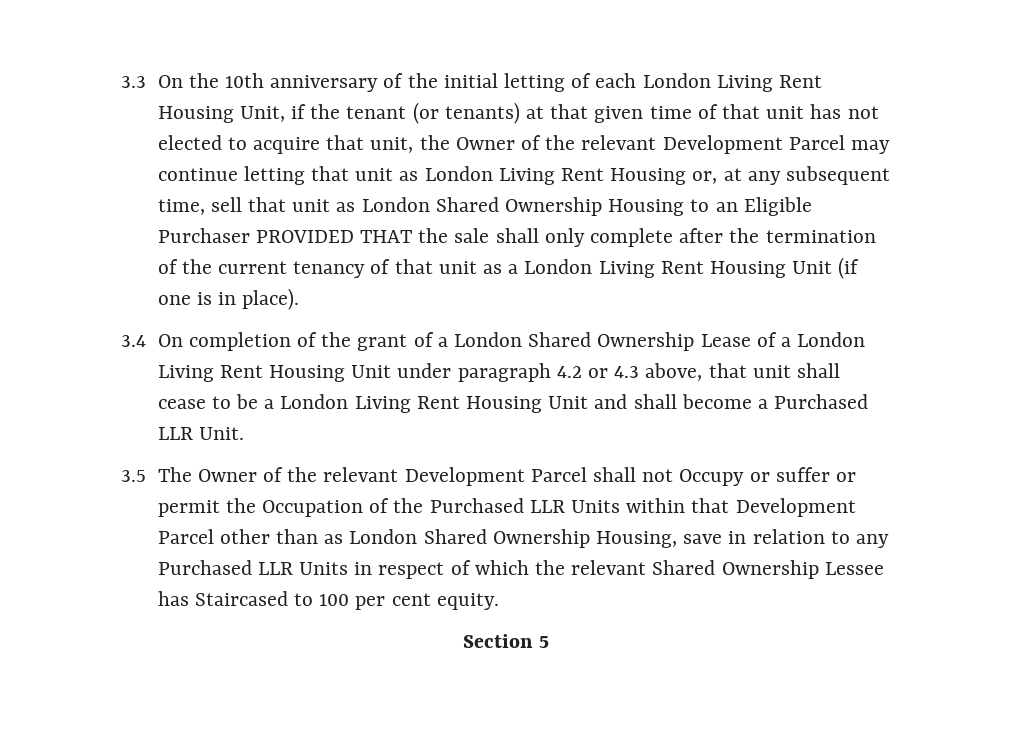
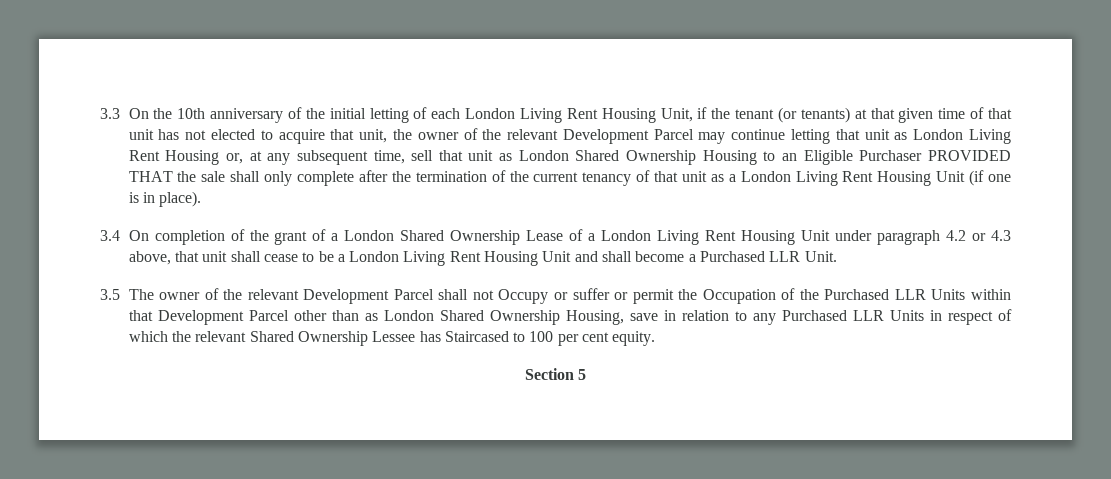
- 3.3 On the 10th anniversary of the initial letting of each London Living Rent Housing Unit, if the tenant (or tenants) at that given time of that unit has not elected to acquire that unit, the Owner of the relevant Development Parcel may continue letting that unit as London Living Rent Housing or, at any subsequent time, sell that unit as London Shared Ownership Housing to an Eligible Purchaser PROVIDED THAT the sale shall only complete after the termination of the current tenancy of that unit as a London Living Rent Housing Unit (if one is in place).
+ 3.3 On the 10th anniversary of the initial letting of each London Living Rent Housing Unit, if the tenant (or tenants) at that given time of that unit has not elected to acquire that unit, the owner of the relevant Development Parcel may continue letting that unit as London Living Rent Housing or, at any subsequent time, sell that unit as London Shared Ownership Housing to an Eligible Purchaser PROVIDED THAT the sale shall only complete after the termination of the current tenancy of that unit as a London Living Rent Housing Unit (if one is in place).
- 3.5 The Owner of the relevant Development Parcel shall not Occupy or suffer or permit the Occupation of the Purchased LLR Units within that Development Parcel other than as London Shared Ownership Housing, save in relation to any Purchased LLR Units in respect of which the relevant Shared Ownership Lessee has Staircased to 100 per cent equity.
+ 3.5 The owner of the relevant Development Parcel shall not Occupy or suffer or permit the Occupation of the Purchased LLR Units within that Development Parcel other than as London Shared Ownership Housing, save in relation to any Purchased LLR Units in respect of which the relevant Shared Ownership Lessee has Staircased to 100 per cent equity.

